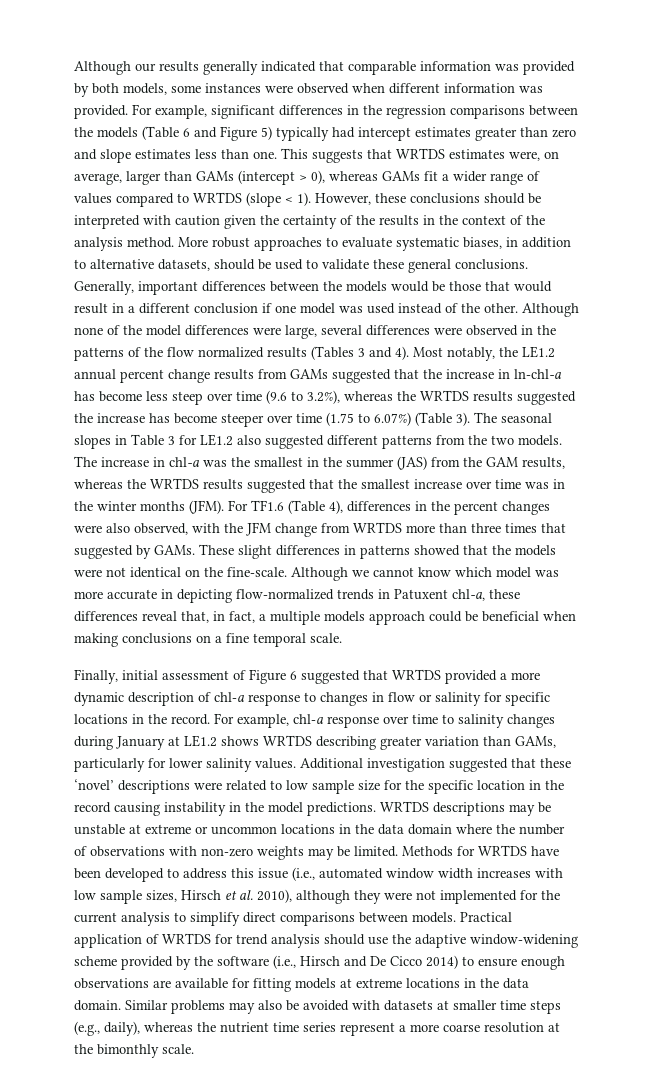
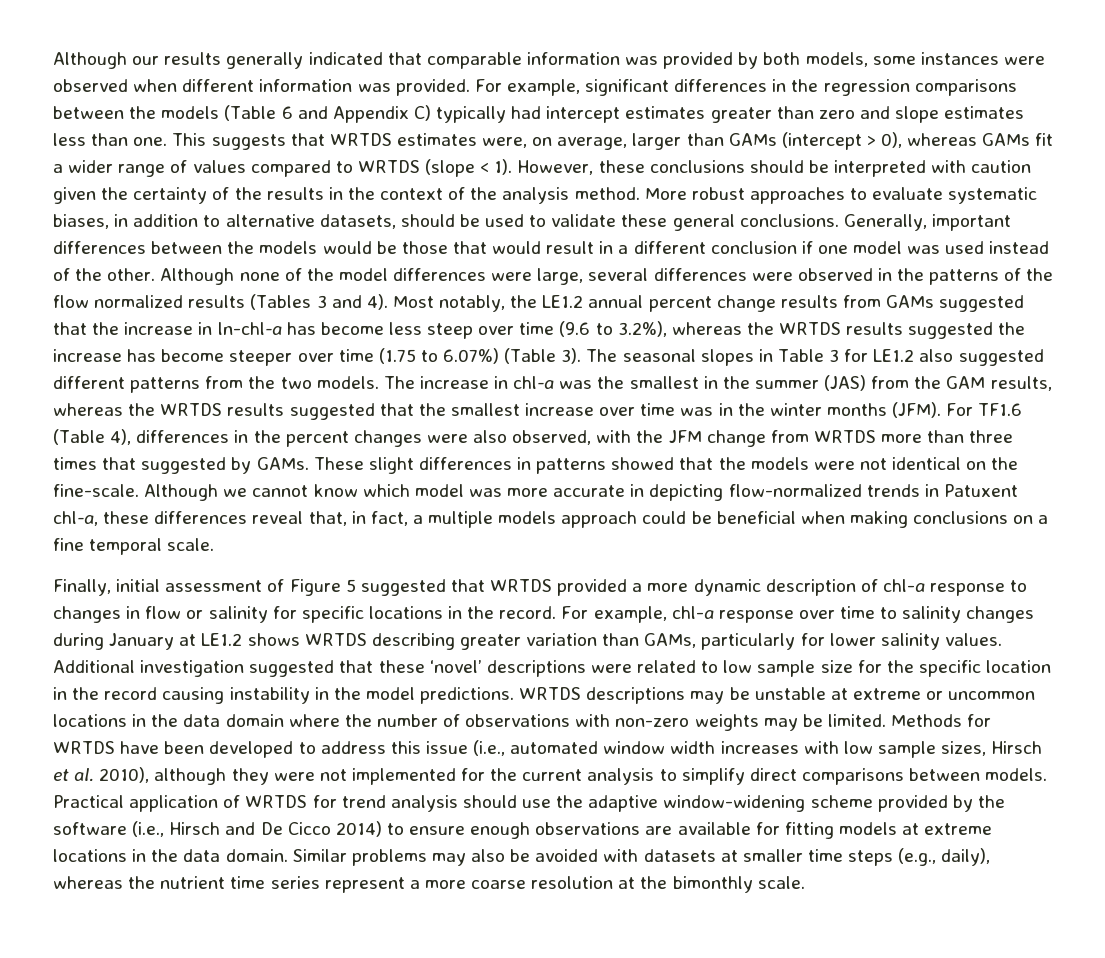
- For example, significant differences in the regression comparisons between the models (Table 6 and Figure 5) typically had intercept estimates greater than zero and slope estimates less than one.
+ For example, significant differences in the regression comparisons between the models (Table 6 and Appendix C) typically had intercept estimates greater than zero and slope estimates less than one.
- Finally, initial assessment of Figure 6 suggested that WRTDS provided a more dynamic description of chl-a response to changes in flow or salinity for specific locations in the record.
+ Finally, initial assessment of Figure 5 suggested that WRTDS provided a more dynamic description of chl-a response to changes in flow or salinity for specific locations in the record.

